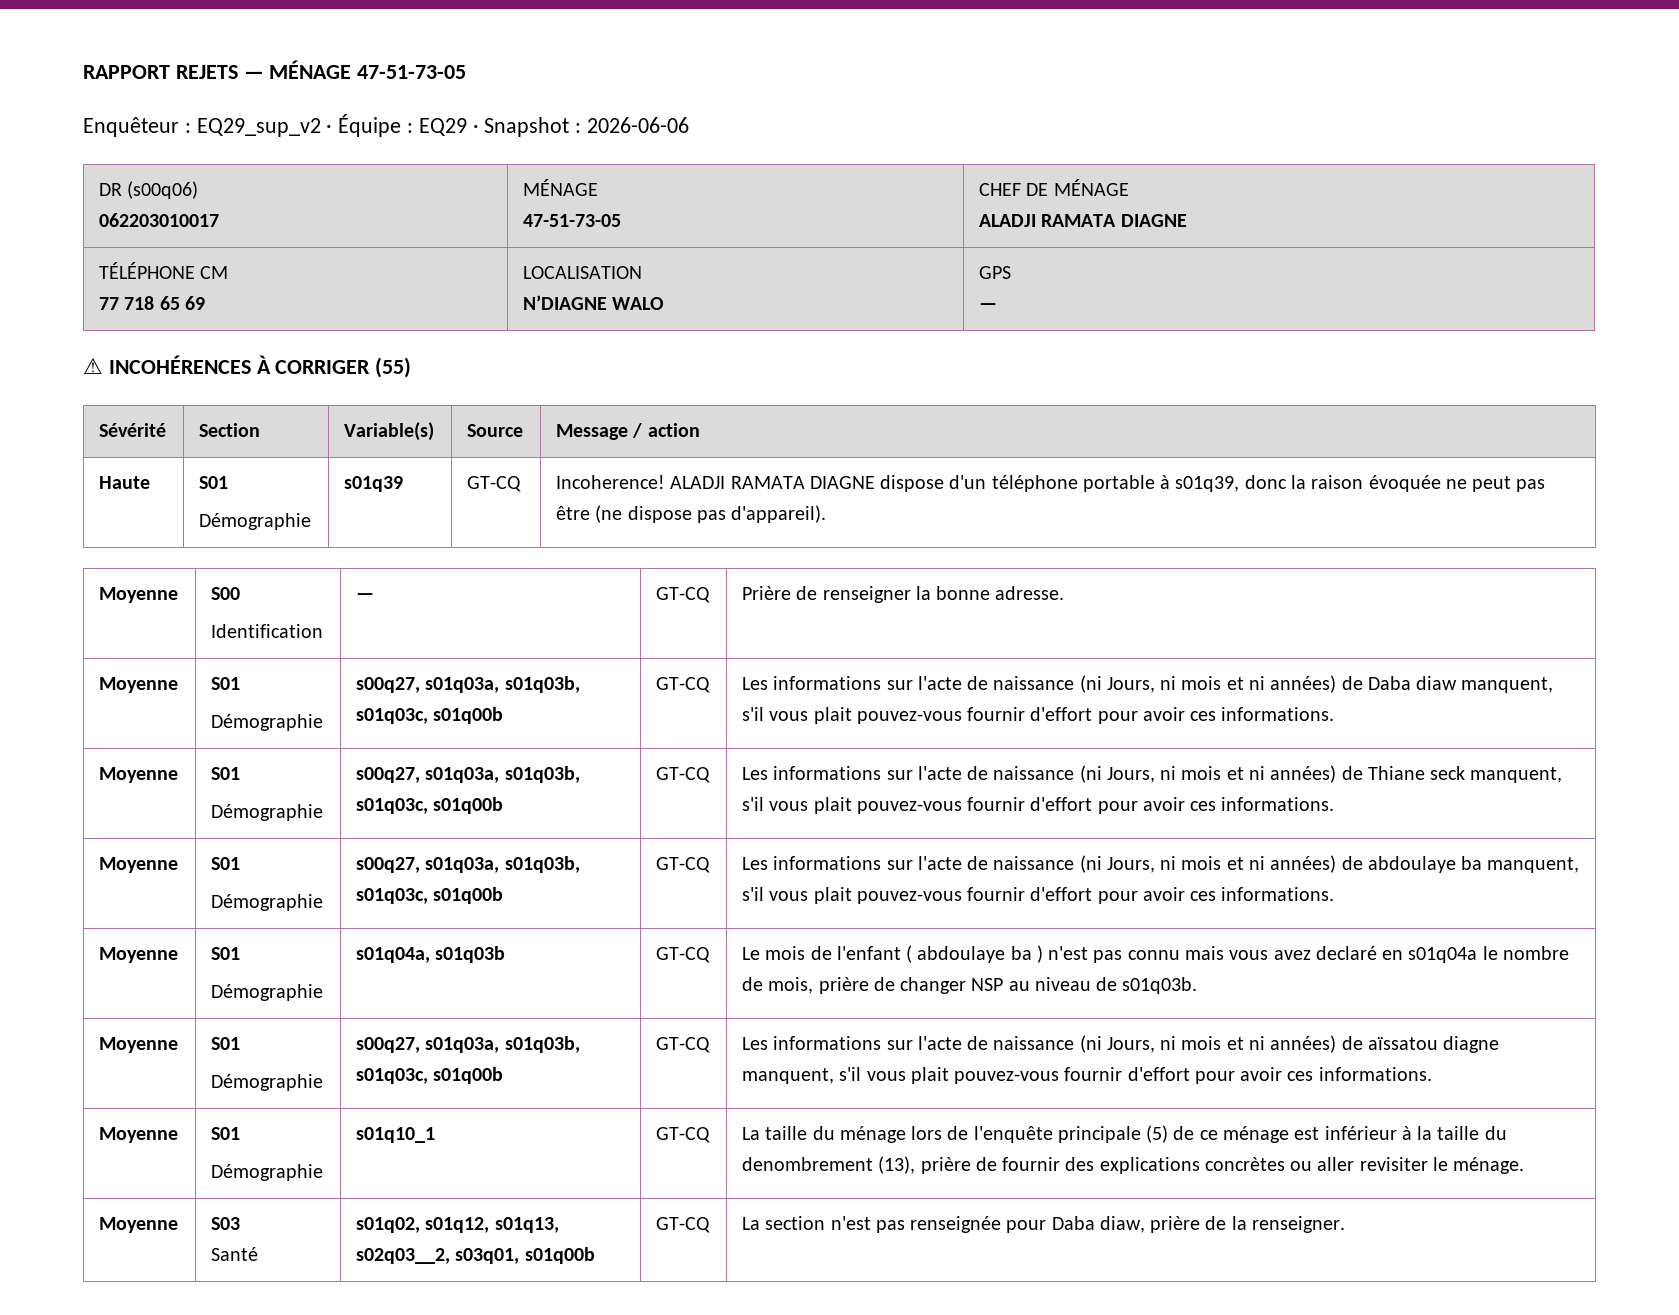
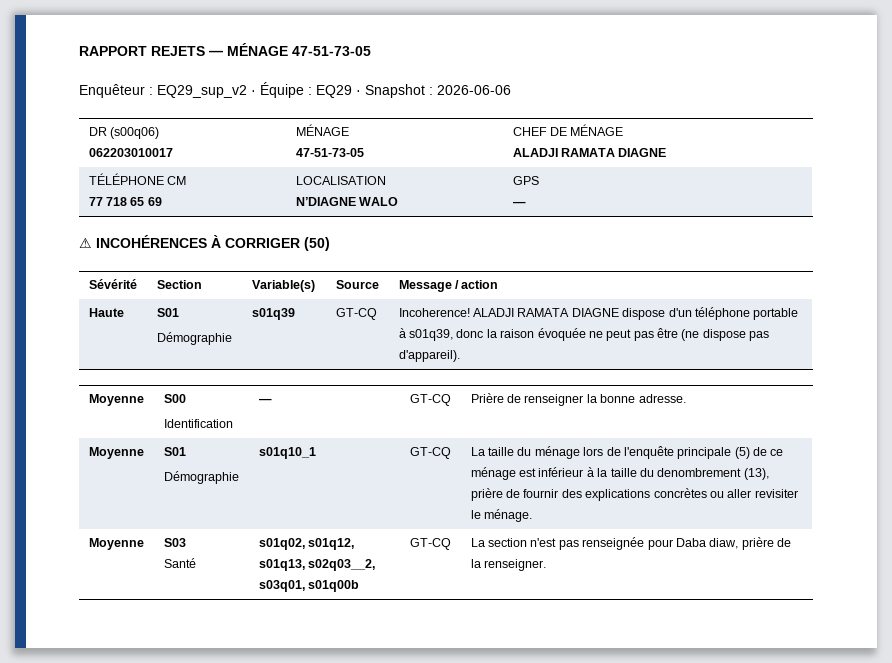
- ⚠ INCOHÉRENCES À CORRIGER (55)
+ ⚠ INCOHÉRENCES À CORRIGER (50)
  Moyenne | S00
  Identification | — | GT-CQ | Prière de renseigner la bonne adresse.
- Moyenne | S01
- Démographie | s00q27, s01q03a, s01q03b, s01q03c, s01q00b | GT-CQ | Les informations sur l'acte de naissance (ni Jours, ni mois et ni années) de Daba diaw manquent, s'il vous plait pouvez-vous fournir d'effort pour avoir ces informations.
- Moyenne | S01
- Démographie | s00q27, s01q03a, s01q03b, s01q03c, s01q00b | GT-CQ | Les informations sur l'acte de naissance (ni Jours, ni mois et ni années) de Thiane seck manquent, s'il vous plait pouvez-vous fournir d'effort pour avoir ces informations.
- Moyenne | S01
- Démographie | s00q27, s01q03a, s01q03b, s01q03c, s01q00b | GT-CQ | Les informations sur l'acte de naissance (ni Jours, ni mois et ni années) de abdoulaye ba manquent, s'il vous plait pouvez-vous fournir d'effort pour avoir ces informations.
- Moyenne | S01
- Démographie | s01q04a, s01q03b | GT-CQ | Le mois de l'enfant ( abdoulaye ba ) n'est pas connu mais vous avez declaré en s01q04a le nombre de mois, prière de changer NSP au niveau de s01q03b.
- Moyenne | S01
- Démographie | s00q27, s01q03a, s01q03b, s01q03c, s01q00b | GT-CQ | Les informations sur l'acte de naissance (ni Jours, ni mois et ni années) de aïssatou diagne manquent, s'il vous plait pouvez-vous fournir d'effort pour avoir ces informations.

